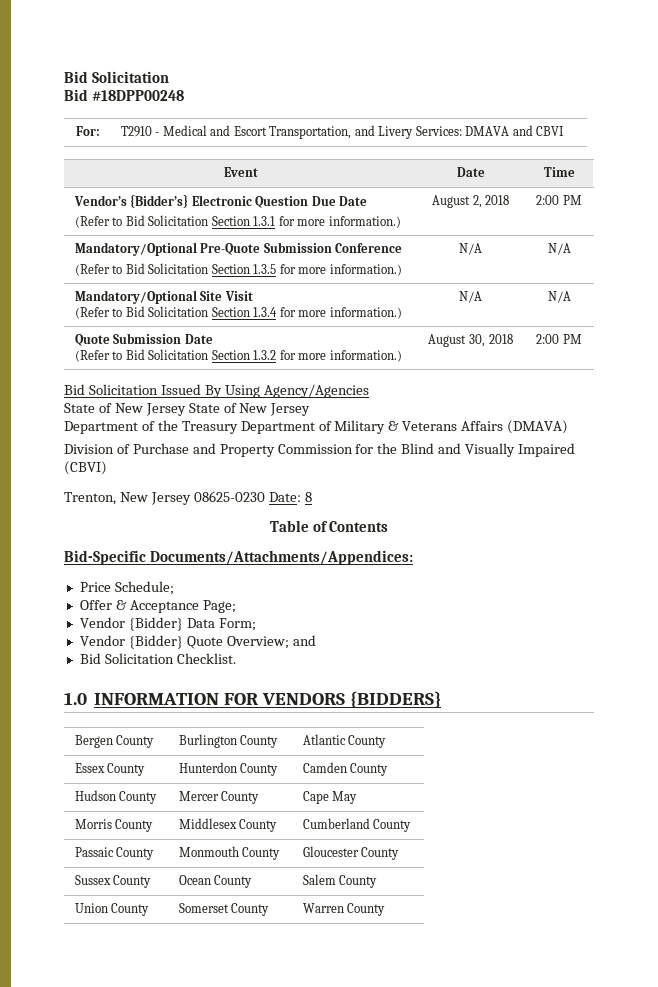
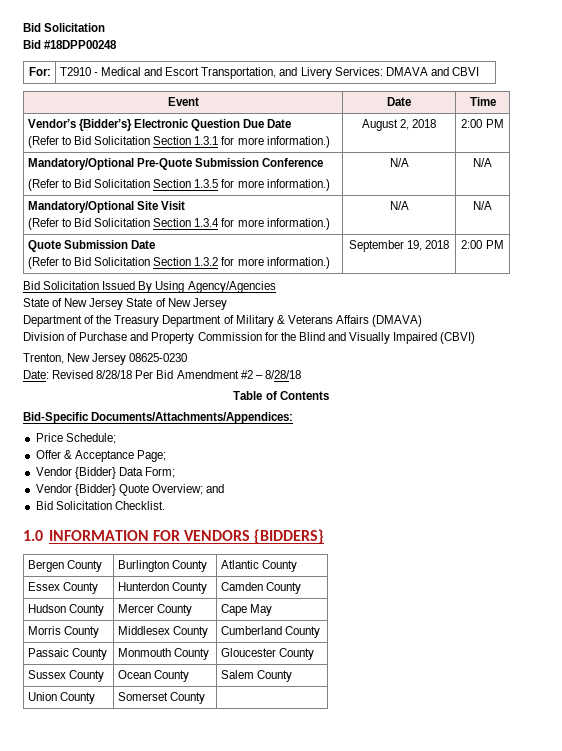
  Quote Submission Date
- (Refer to Bid Solicitation Section 1.3.2 for more information.) | August 30, 2018 | 2:00 PM
+ (Refer to Bid Solicitation Section 1.3.2 for more information.) | September 19, 2018 | 2:00 PM
- Trenton, New Jersey 08625-0230 Date: 8
+ Trenton, New Jersey 08625-0230
+ Date: Revised 8/28/18 Per Bid Amendment #2 – 8/28/18
- Union County | Somerset County | Warren County
+ Union County | Somerset County |

